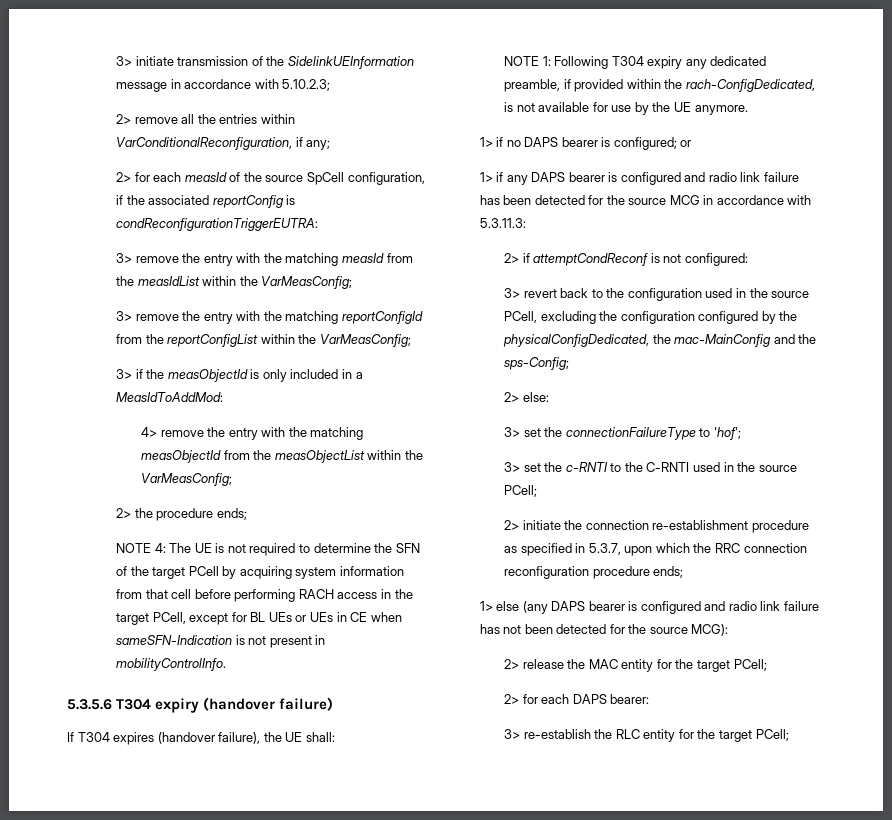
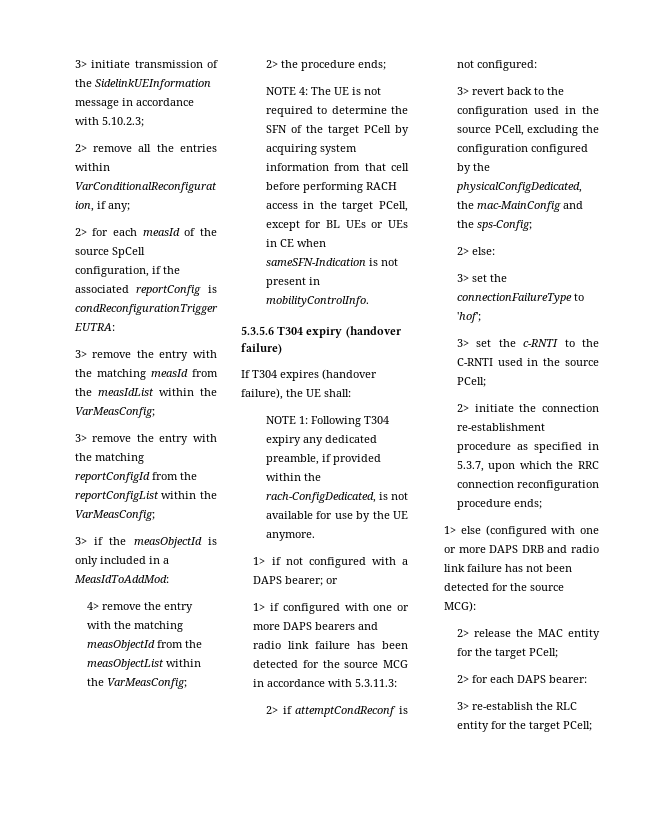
- 1> if no DAPS bearer is configured; or
- 1> if any DAPS bearer is configured and radio link failure has been detected for the source MCG in accordance with 5.3.11.3:
+ 1> if not configured with a DAPS bearer; or
+ 1> if configured with one or more DAPS bearers and radio link failure has been detected for the source MCG in accordance with 5.3.11.3:
- 1> else (any DAPS bearer is configured and radio link failure has not been detected for the source MCG):
+ 1> else (configured with one or more DAPS DRB and radio link failure has not been detected for the source MCG):

